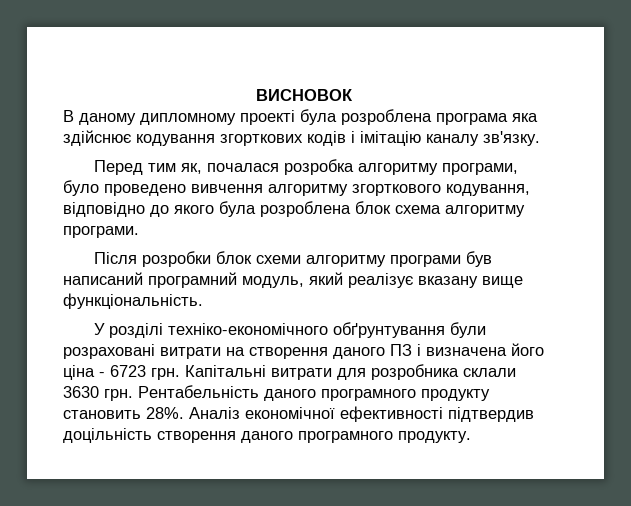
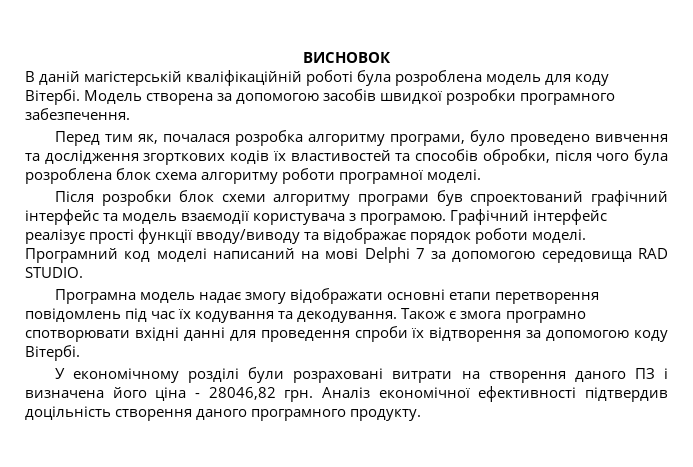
- В даному дипломному проекті була розроблена програма яка здійснює кодування згорткових кодів і імітацію каналу зв'язку.
+ В даній магістерській кваліфікаційній роботі була розроблена модель для коду Вітербі. Модель створена за допомогою засобів швидкої розробки програмного забезпечення.
- Перед тим як, почалася розробка алгоритму програми, було проведено вивчення алгоритму згорткового кодування, відповідно до якого була розроблена блок схема алгоритму програми.
+ Перед тим як, почалася розробка алгоритму програми, було проведено вивчення та дослідження згорткових кодів їх властивостей та способів обробки, після чого була розроблена блок схема алгоритму роботи програмної моделі.
- Після розробки блок схеми алгоритму програми був написаний програмний модуль, який реалізує вказану вище функціональність.
- У розділі техніко-економічного обґрунтування були розраховані витрати на створення даного ПЗ і визначена його ціна - 6723 грн. Капітальні витрати для розробника склали 3630 грн. Рентабельність даного програмного продукту становить 28%.
+ Після розробки блок схеми алгоритму програми був спроектований графічний інтерфейс та модель взаємодії користувача з програмою. Графічний інтерфейс реалізує прості функції вводу/виводу та відображає порядок роботи моделі. Програмний код моделі написаний на мові Delphi 7 за допомогою середовища RAD STUDIO.
+ Програмна модель надає змогу відображати основні етапи перетворення повідомлень під час їх кодування та декодування. Також є змога програмно спотворювати вхідні данні для проведення спроби їх відтворення за допомогою коду Вітербі.
+ У економічному розділі були розраховані витрати на створення даного ПЗ і визначена його ціна - 28046,82 грн.

